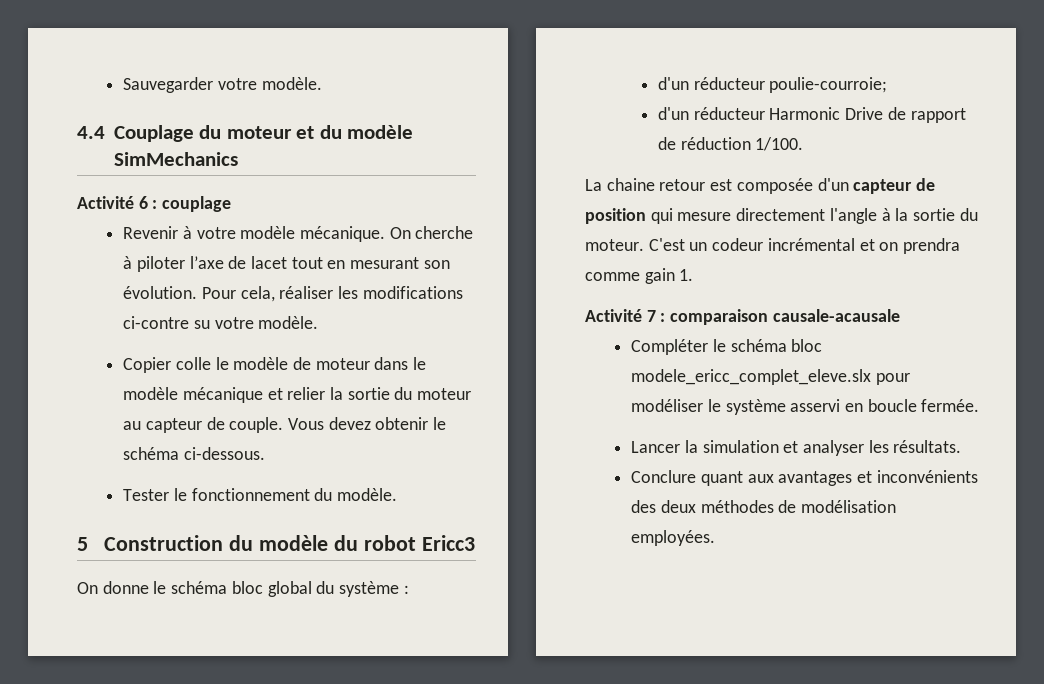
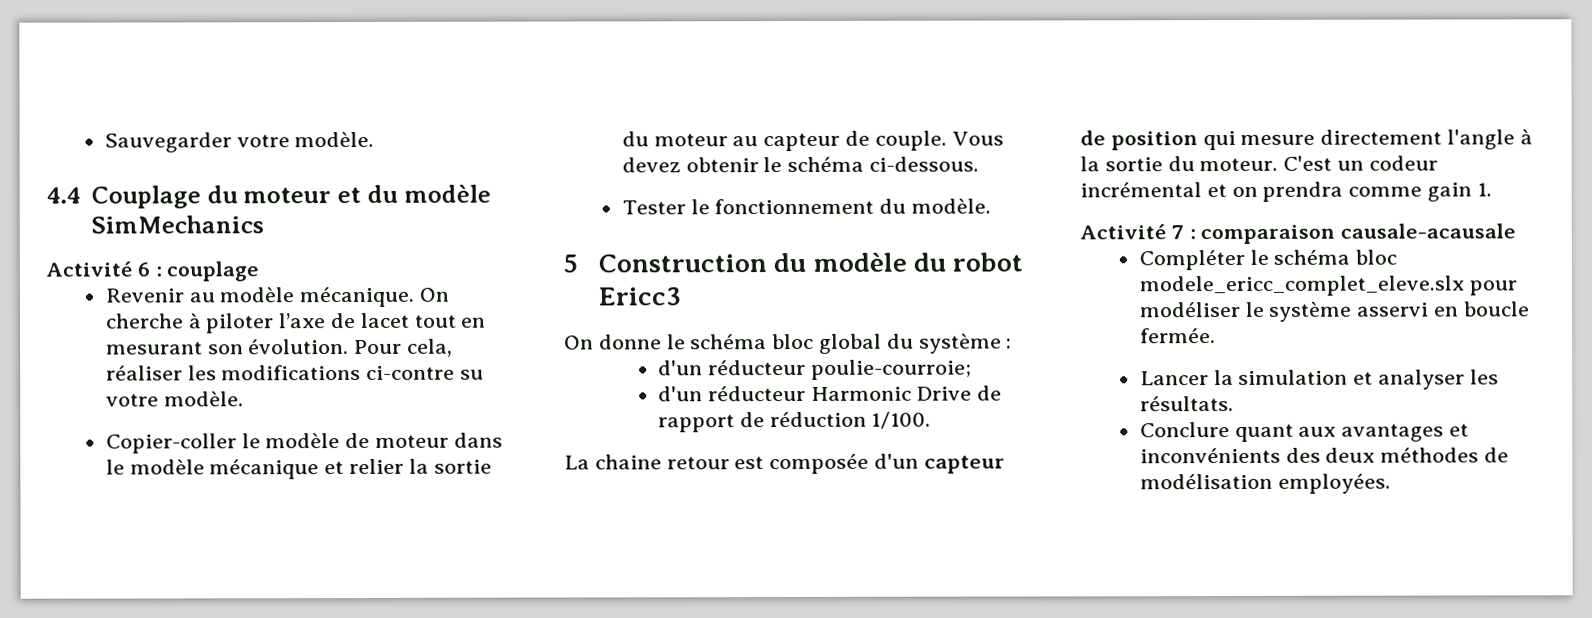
- Revenir à votre modèle mécanique.
+ Revenir au modèle mécanique.
- Copier colle le modèle de moteur dans le modèle mécanique et relier la sortie du moteur au capteur de couple.
+ Copier-coller le modèle de moteur dans le modèle mécanique et relier la sortie du moteur au capteur de couple.

